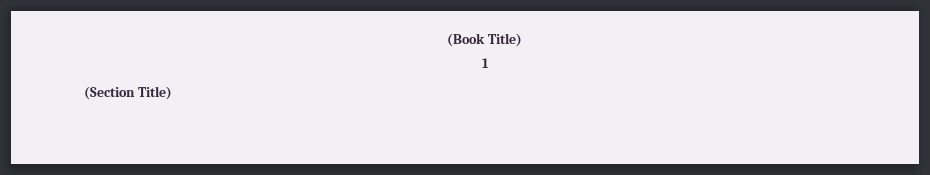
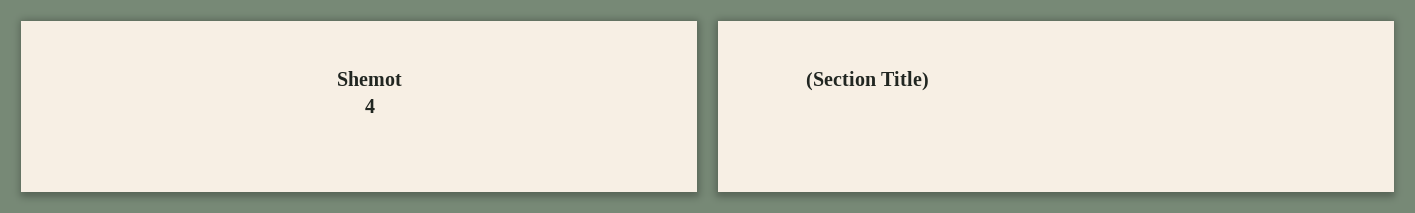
- (Book Title)
- 1
+ Shemot
+ 4

